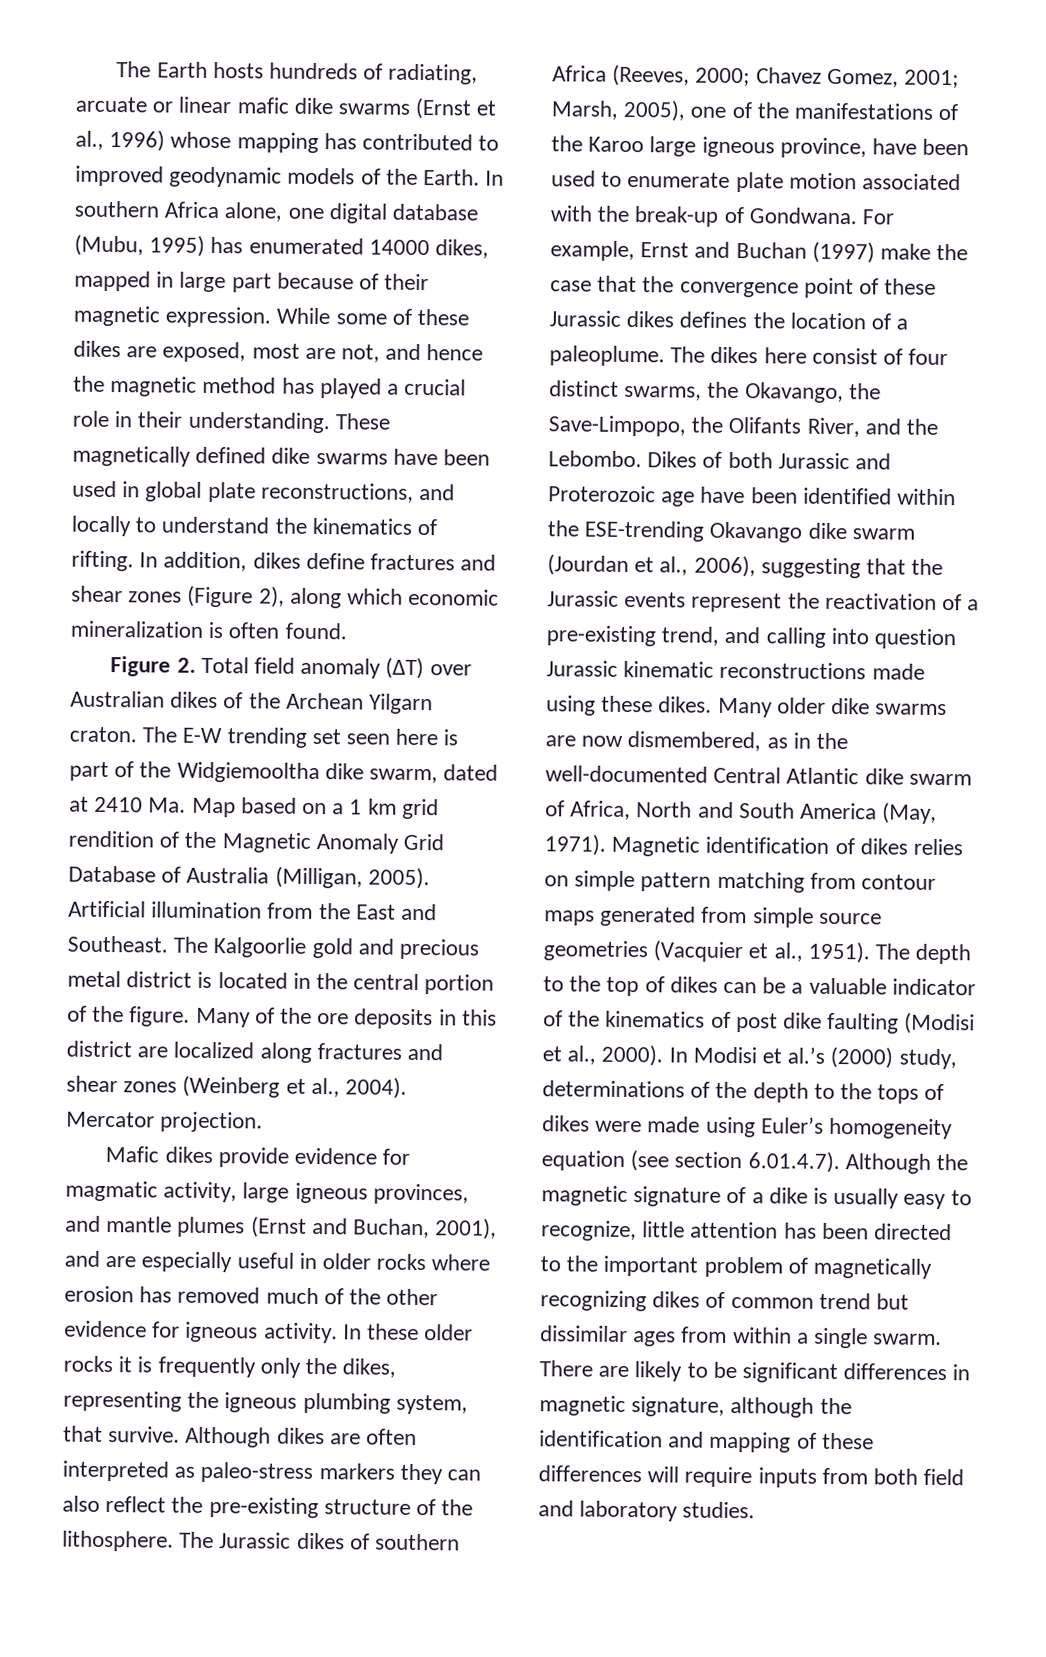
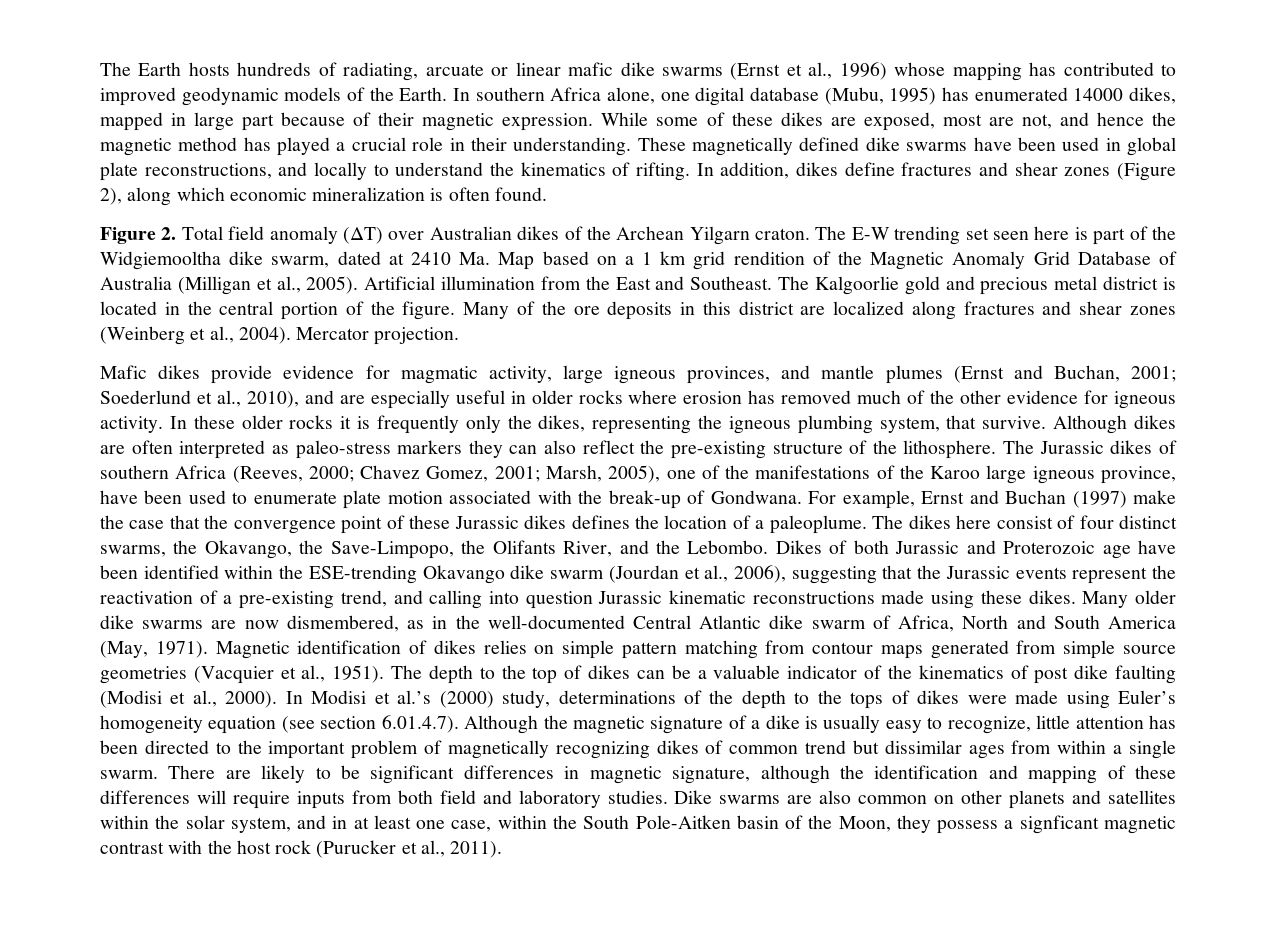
- The E-W trending set seen here is part of the Widgiemooltha dike swarm, dated at 2410 Ma. Map based on a 1 km grid rendition of the Magnetic Anomaly Grid Database of Australia (Milligan, 2005).
+ The E-W trending set seen here is part of the Widgiemooltha dike swarm, dated at 2410 Ma. Map based on a 1 km grid rendition of the Magnetic Anomaly Grid Database of Australia (Milligan et al., 2005).
- Mafic dikes provide evidence for magmatic activity, large igneous provinces, and mantle plumes (Ernst and Buchan, 2001), and are especially useful in older rocks where erosion has removed much of the other evidence for igneous activity.
+ Mafic dikes provide evidence for magmatic activity, large igneous provinces, and mantle plumes (Ernst and Buchan, 2001; Soederlund et al., 2010), and are especially useful in older rocks where erosion has removed much of the other evidence for igneous activity.
+ Dike swarms are also common on other planets and satellites within the solar system, and in at least one case, within the South Pole-Aitken basin of the Moon, they possess a signficant magnetic contrast with the host rock (Purucker et al., 2011).

